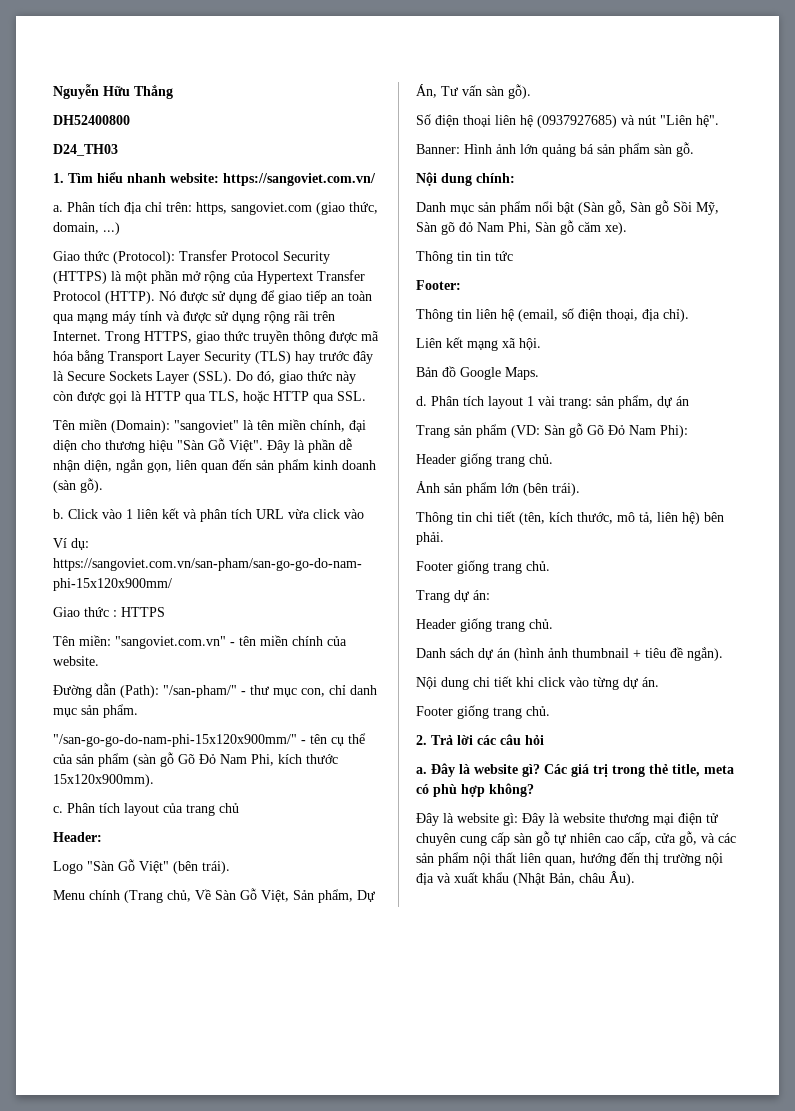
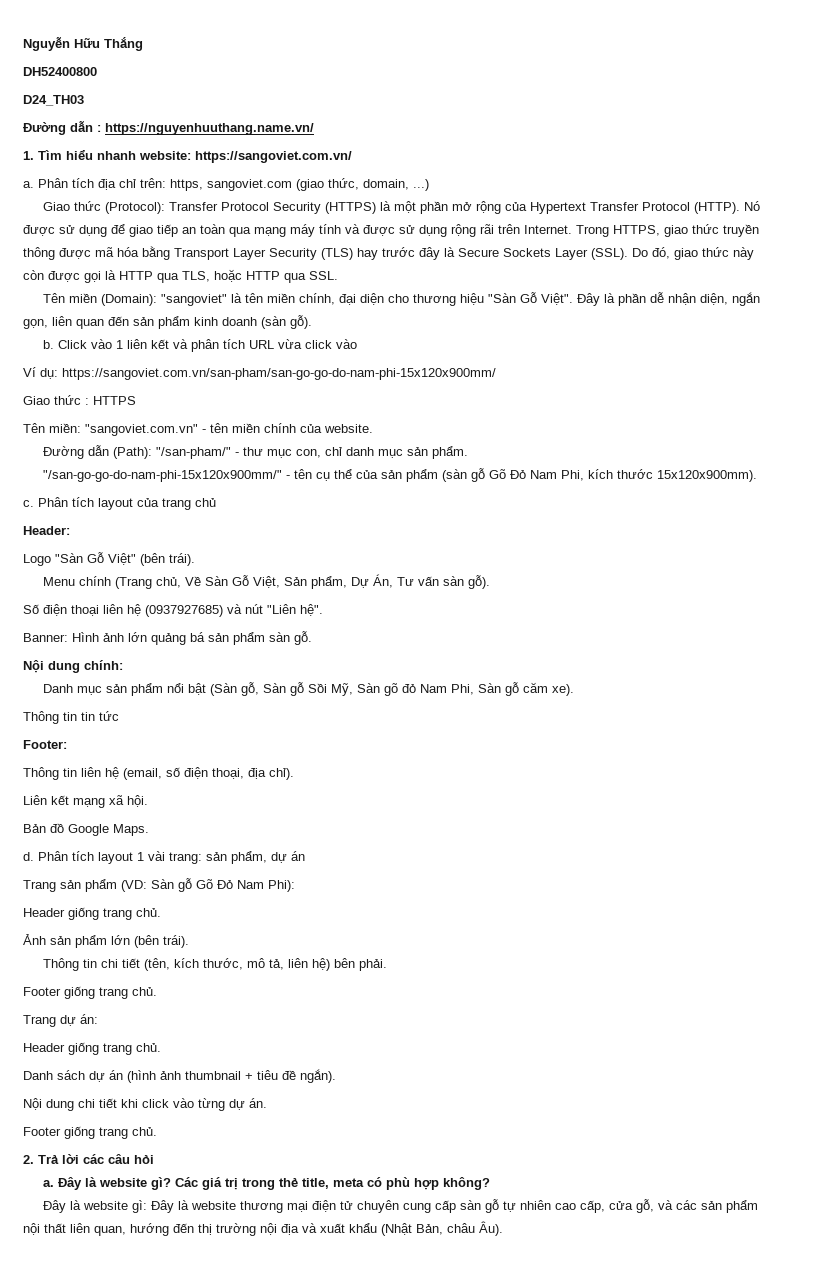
+ Đường dẫn : https://nguyenhuuthang.name.vn/

